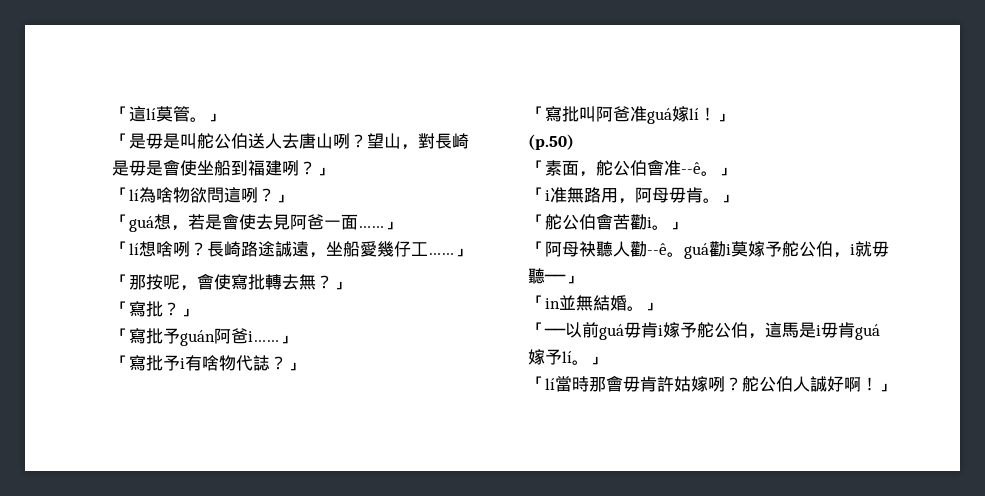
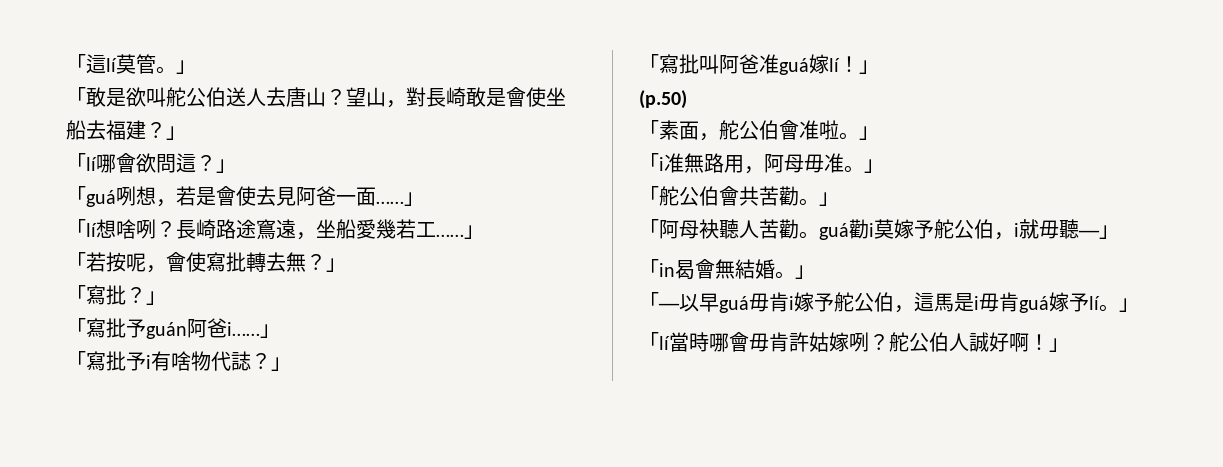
- 「是毋是叫舵公伯送人去唐山咧？
+ 「敢是欲叫舵公伯送人去唐山？
- 望山，對長崎是毋是會使坐船到福建咧？」
+ 望山，對長崎敢是會使坐船去福建？」
- 「lí為啥物欲問這咧？」
+ 「lí哪會欲問這？」
- 「guá想，若是會使去見阿爸一面……」
+ 「guá咧想，若是會使去見阿爸一面……」
- 長崎路途誠遠，坐船愛幾仔工……」
+ 長崎路途窵遠，坐船愛幾若工……」
- 「那按呢，會使寫批轉去無？」
+ 「若按呢，會使寫批轉去無？」
- 「素面，舵公伯會准--ê。」
+ 「素面，舵公伯會准啦。」
- 「i准無路用，阿母毋肯。」
+ 「i准無路用，阿母毋准。」
- 「舵公伯會苦勸i。」
+ 「舵公伯會共苦勸。」
- 「阿母袂聽人勸--ê。guá勸i莫嫁予舵公伯，i就毋聽──」
+ 「阿母袂聽人苦勸。guá勸i莫嫁予舵公伯，i就毋聽──」
- 「in並無結婚。」
+ 「in曷會無結婚。」
- 「──以前guá毋肯i嫁予舵公伯，這馬是i毋肯guá嫁予lí。」
+ 「──以早guá毋肯i嫁予舵公伯，這馬是i毋肯guá嫁予lí。」
- 「lí當時那會毋肯許姑嫁咧？
+ 「lí當時哪會毋肯許姑嫁咧？

